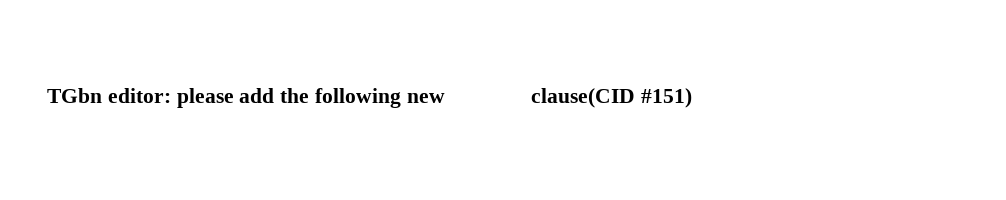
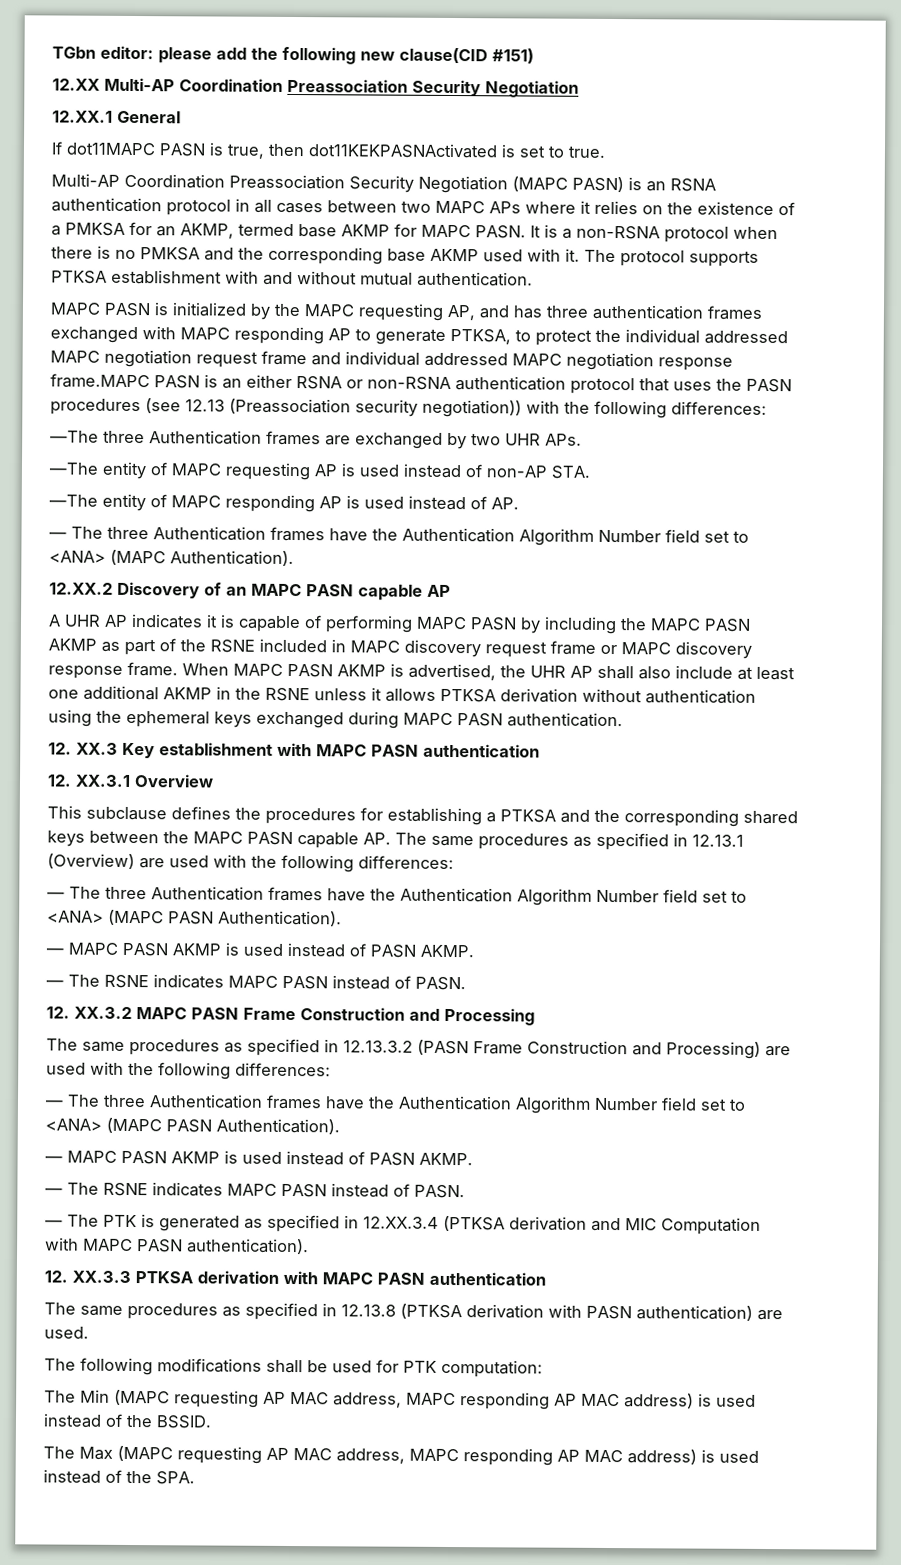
+ 12.XX Multi-AP Coordination Preassociation Security Negotiation
+ 12.XX.1 General
+ If dot11MAPC PASN is true, then dot11KEKPASNActivated is set to true.
+ Multi-AP Coordination Preassociation Security Negotiation (MAPC PASN) is an RSNA authentication protocol in all cases between two MAPC APs where it relies on the existence of a PMKSA for an AKMP, termed base AKMP for MAPC PASN. It is a non-RSNA protocol when there is no PMKSA and the corresponding base AKMP used with it. The protocol supports PTKSA establishment with and without mutual authentication.
+ MAPC PASN is initialized by the MAPC requesting AP, and has three authentication frames exchanged with MAPC responding AP to generate PTKSA, to protect the individual addressed MAPC negotiation request frame and individual addressed MAPC negotiation response frame.MAPC PASN is an either RSNA or non-RSNA authentication protocol that uses the PASN procedures (see 12.13 (Preassociation security negotiation)) with the following differences:
+ —The three Authentication frames are exchanged by two UHR APs.
+ —The entity of MAPC requesting AP is used instead of non-AP STA.
+ —The entity of MAPC responding AP is used instead of AP.
+ — The three Authentication frames have the Authentication Algorithm Number field set to <ANA> (MAPC Authentication).
+ 12.XX.2 Discovery of an MAPC PASN capable AP
+ A UHR AP indicates it is capable of performing MAPC PASN by including the MAPC PASN AKMP as part of the RSNE included in MAPC discovery request frame or MAPC discovery response frame. When MAPC PASN AKMP is advertised, the UHR AP shall also include at least one additional AKMP in the RSNE unless it allows PTKSA derivation without authentication using the ephemeral keys exchanged during MAPC PASN authentication.
+ 12. XX.3 Key establishment with MAPC PASN authentication
+ 12. XX.3.1 Overview
+ This subclause defines the procedures for establishing a PTKSA and the corresponding shared keys between the MAPC PASN capable AP. The same procedures as specified in 12.13.1 (Overview) are used with the following differences:
+ — The three Authentication frames have the Authentication Algorithm Number field set to <ANA> (MAPC PASN Authentication).
+ — MAPC PASN AKMP is used instead of PASN AKMP.
+ — The RSNE indicates MAPC PASN instead of PASN.
+ 12. XX.3.2 MAPC PASN Frame Construction and Processing
+ The same procedures as specified in 12.13.3.2 (PASN Frame Construction and Processing) are used with the following differences:
+ — The three Authentication frames have the Authentication Algorithm Number field set to <ANA> (MAPC PASN Authentication).
+ — MAPC PASN AKMP is used instead of PASN AKMP.
+ — The RSNE indicates MAPC PASN instead of PASN.
+ — The PTK is generated as specified in 12.XX.3.4 (PTKSA derivation and MIC Computation with MAPC PASN authentication).
+ 12. XX.3.3 PTKSA derivation with MAPC PASN authentication
+ The same procedures as specified in 12.13.8 (PTKSA derivation with PASN authentication) are used.
+ The following modifications shall be used for PTK computation:
+ The Min (MAPC requesting AP MAC address, MAPC responding AP MAC address) is used instead of the BSSID.
+ The Max (MAPC requesting AP MAC address, MAPC responding AP MAC address) is used instead of the SPA.

